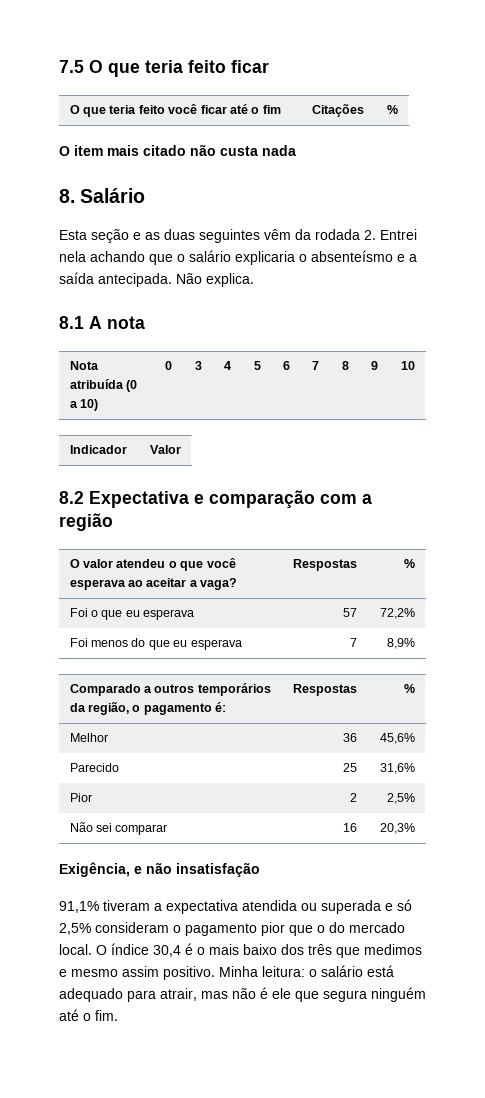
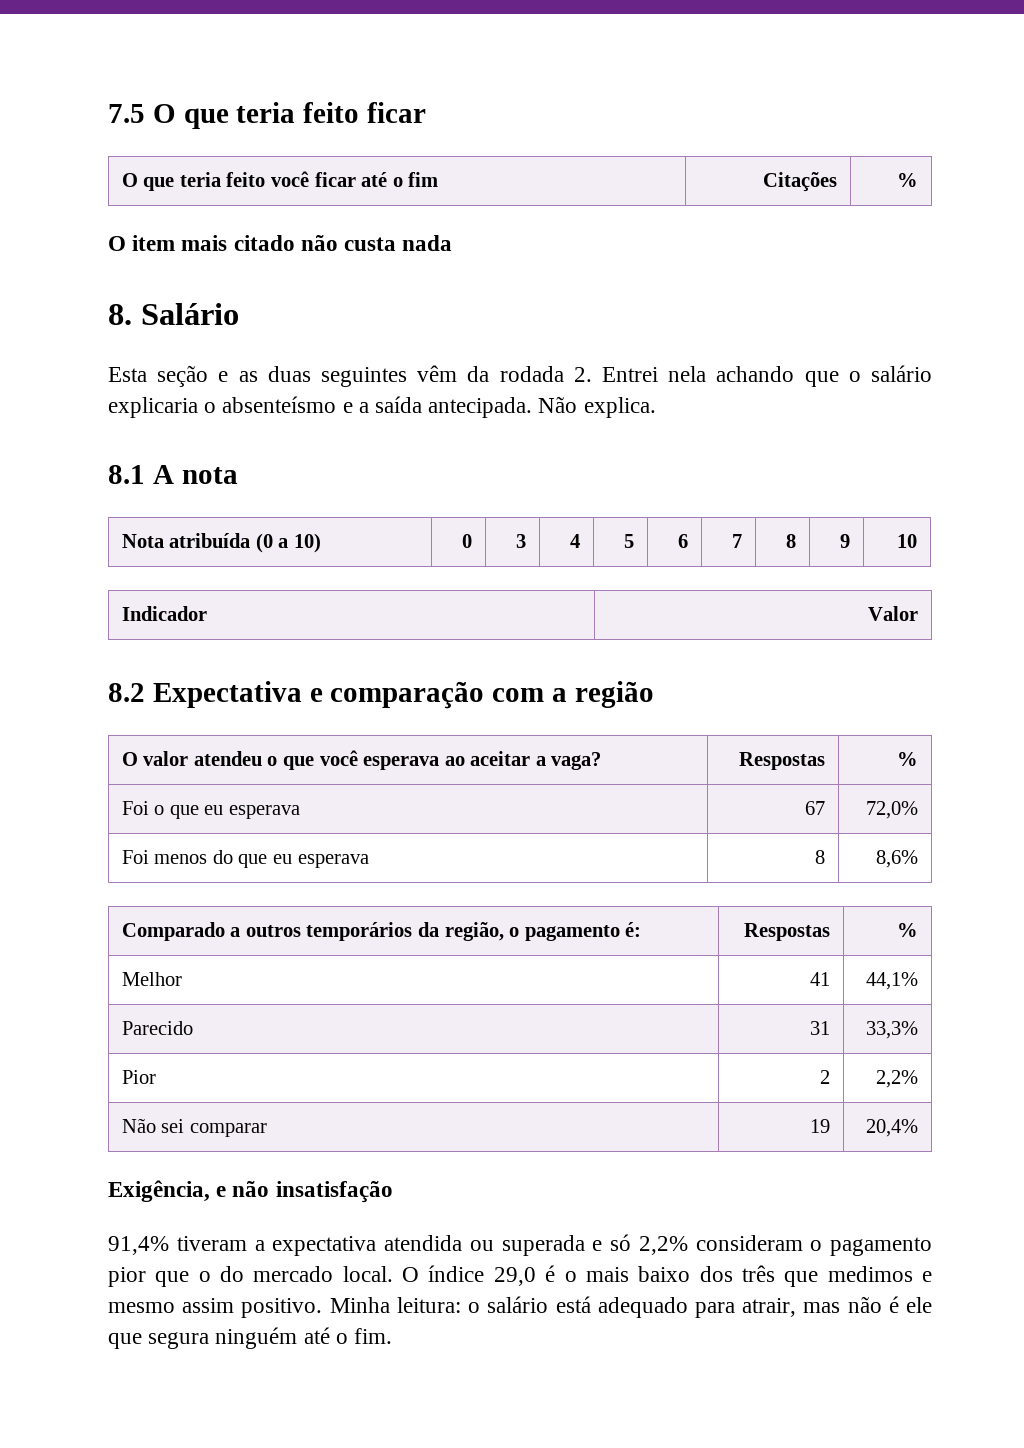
- Foi o que eu esperava | 57 | 72,2%
+ Foi o que eu esperava | 67 | 72,0%
- Foi menos do que eu esperava | 7 | 8,9%
+ Foi menos do que eu esperava | 8 | 8,6%
- Melhor | 36 | 45,6%
+ Melhor | 41 | 44,1%
- Parecido | 25 | 31,6%
+ Parecido | 31 | 33,3%
- Pior | 2 | 2,5%
+ Pior | 2 | 2,2%
- Não sei comparar | 16 | 20,3%
+ Não sei comparar | 19 | 20,4%
- 91,1% tiveram a expectativa atendida ou superada e só 2,5% consideram o pagamento pior que o do mercado local.
+ 91,4% tiveram a expectativa atendida ou superada e só 2,2% consideram o pagamento pior que o do mercado local.
- O índice 30,4 é o mais baixo dos três que medimos e mesmo assim positivo.
+ O índice 29,0 é o mais baixo dos três que medimos e mesmo assim positivo.

